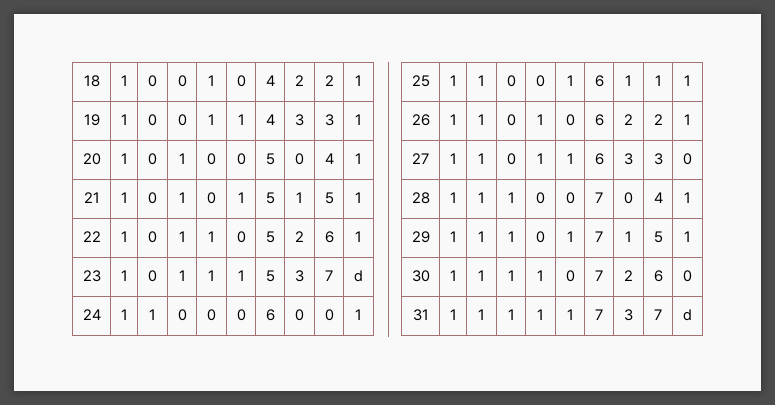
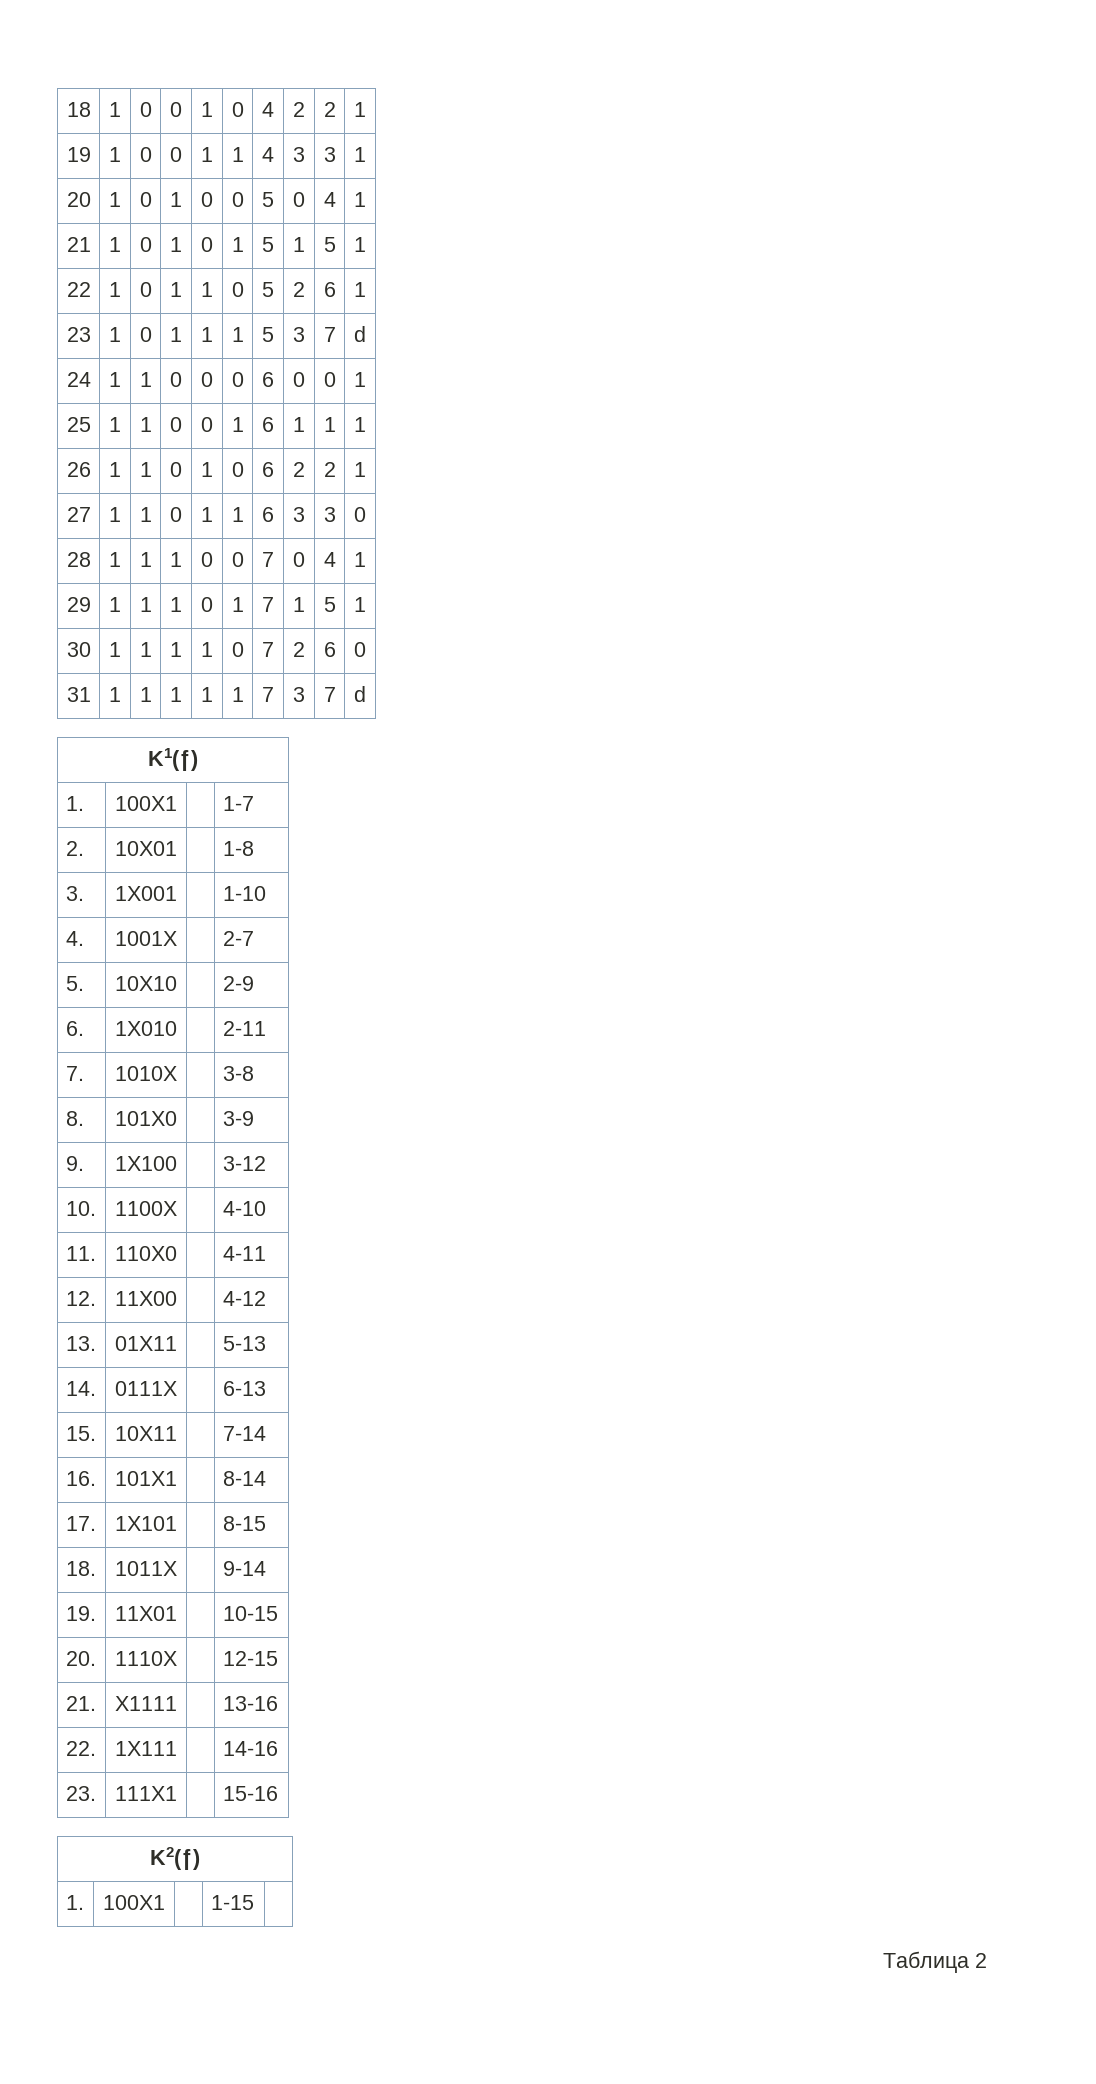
+ K1(ƒ)
+ 1. | 100X1 | | 1-7
+ 2. | 10X01 | | 1-8
+ 3. | 1X001 | | 1-10
+ 4. | 1001X | | 2-7
+ 5. | 10X10 | | 2-9
+ 6. | 1X010 | | 2-11
+ 7. | 1010X | | 3-8
+ 8. | 101X0 | | 3-9
+ 9. | 1X100 | | 3-12
+ 10. | 1100X | | 4-10
+ 11. | 110X0 | | 4-11
+ 12. | 11X00 | | 4-12
+ 13. | 01X11 | | 5-13
+ 14. | 0111X | | 6-13
+ 15. | 10X11 | | 7-14
+ 16. | 101X1 | | 8-14
+ 17. | 1X101 | | 8-15
+ 18. | 1011X | | 9-14
+ 19. | 11X01 | | 10-15
+ 20. | 1110X | | 12-15
+ 21. | X1111 | | 13-16
+ 22. | 1X111 | | 14-16
+ 23. | 111X1 | | 15-16
+ K2(ƒ)
+ 1. | 100X1 | | 1-15 |
+ Таблица 2

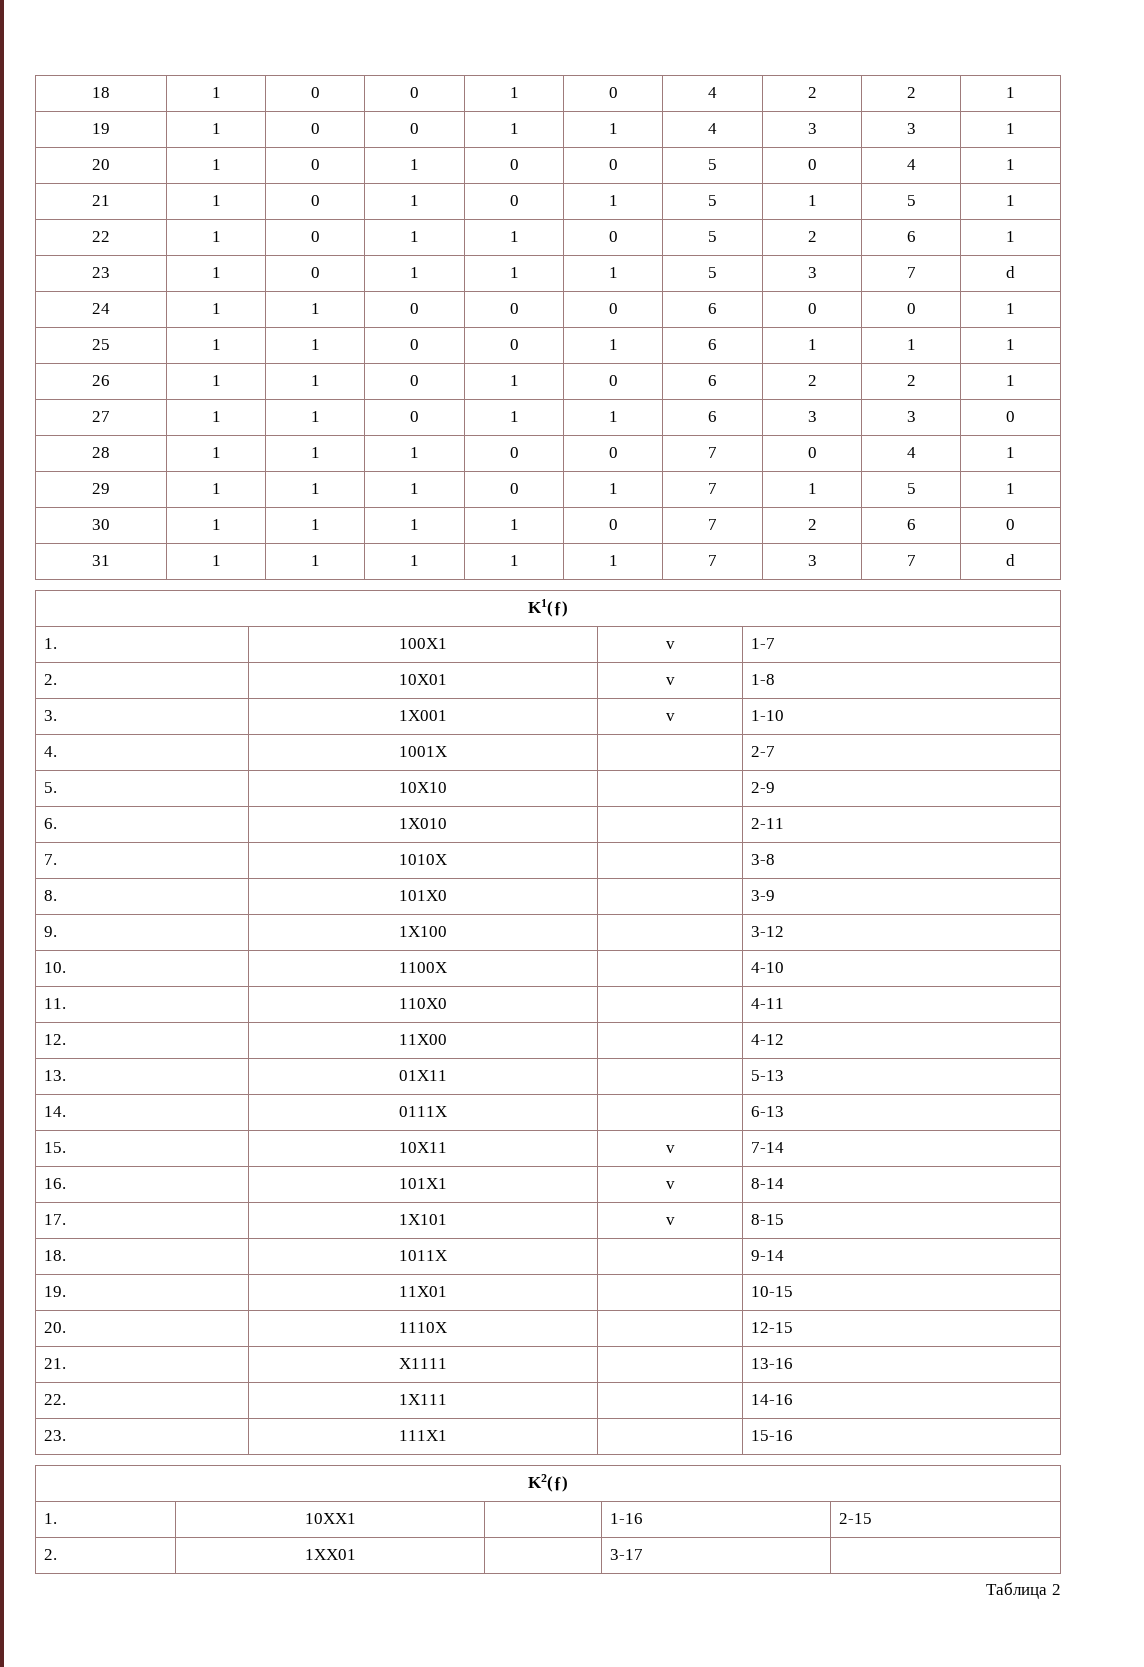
- 1. | 100X1 | | 1-7
+ 1. | 100X1 | v | 1-7
- 2. | 10X01 | | 1-8
+ 2. | 10X01 | v | 1-8
- 3. | 1X001 | | 1-10
+ 3. | 1X001 | v | 1-10
- 15. | 10X11 | | 7-14
+ 15. | 10X11 | v | 7-14
- 16. | 101X1 | | 8-14
+ 16. | 101X1 | v | 8-14
- 17. | 1X101 | | 8-15
+ 17. | 1X101 | v | 8-15
- 1. | 100X1 | | 1-15 |
+ 1. | 10XX1 | | 1-16 | 2-15
+ 2. | 1XX01 | | 3-17 |

